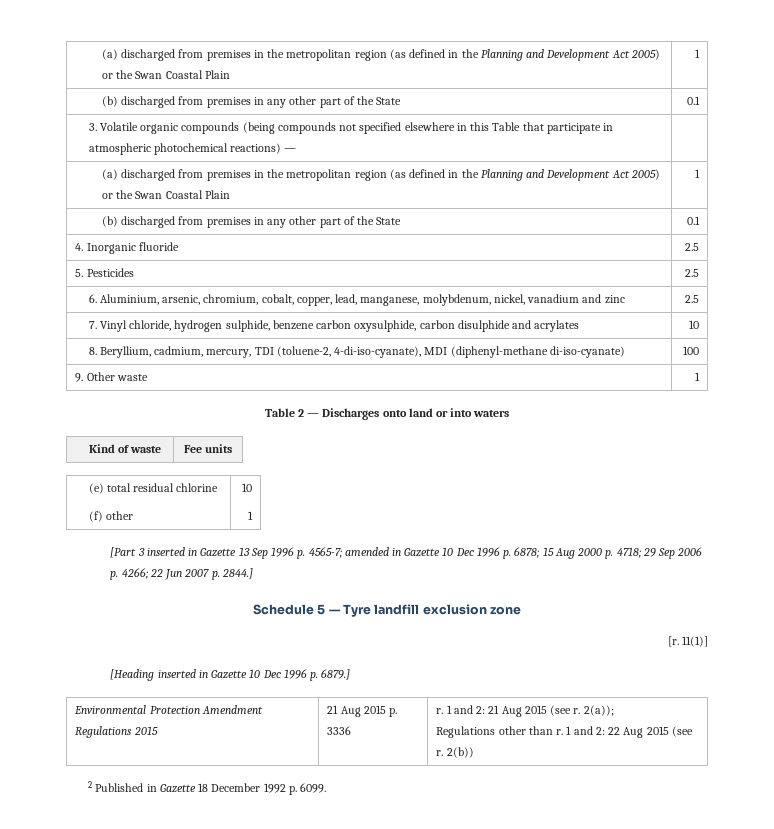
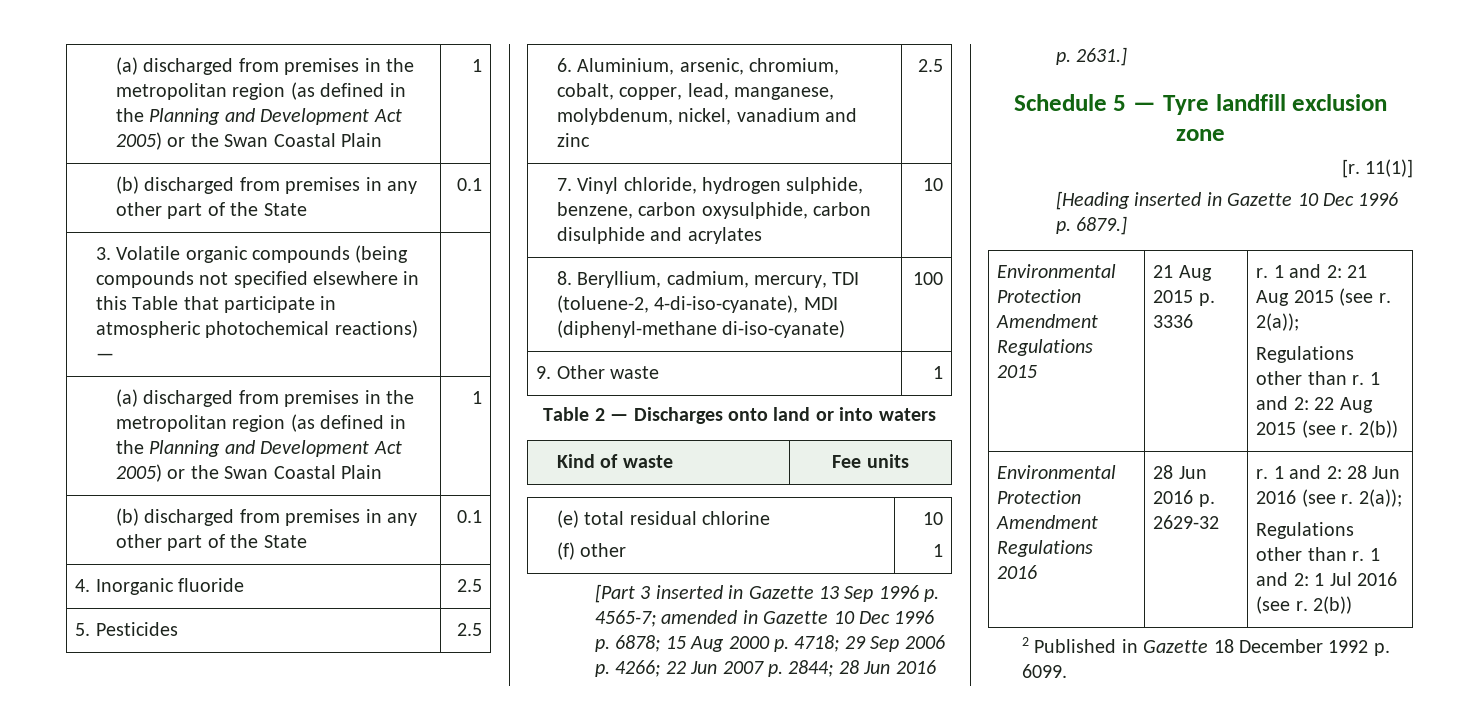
- 7. Vinyl chloride, hydrogen sulphide, benzene carbon oxysulphide, carbon disulphide and acrylates | 10
+ 7. Vinyl chloride, hydrogen sulphide, benzene, carbon oxysulphide, carbon disulphide and acrylates | 10
- [Part 3 inserted in Gazette 13 Sep 1996 p. 4565-7; amended in Gazette 10 Dec 1996 p. 6878; 15 Aug 2000 p. 4718; 29 Sep 2006 p. 4266; 22 Jun 2007 p. 2844.]
+ [Part 3 inserted in Gazette 13 Sep 1996 p. 4565-7; amended in Gazette 10 Dec 1996 p. 6878; 15 Aug 2000 p. 4718; 29 Sep 2006 p. 4266; 22 Jun 2007 p. 2844; 28 Jun 2016 p. 2631.]
+ Environmental Protection Amendment Regulations 2016 | 28 Jun 2016 p. 2629-32 | r. 1 and 2: 28 Jun 2016 (see r. 2(a));
+ Regulations other than r. 1 and 2: 1 Jul 2016 (see r. 2(b))

